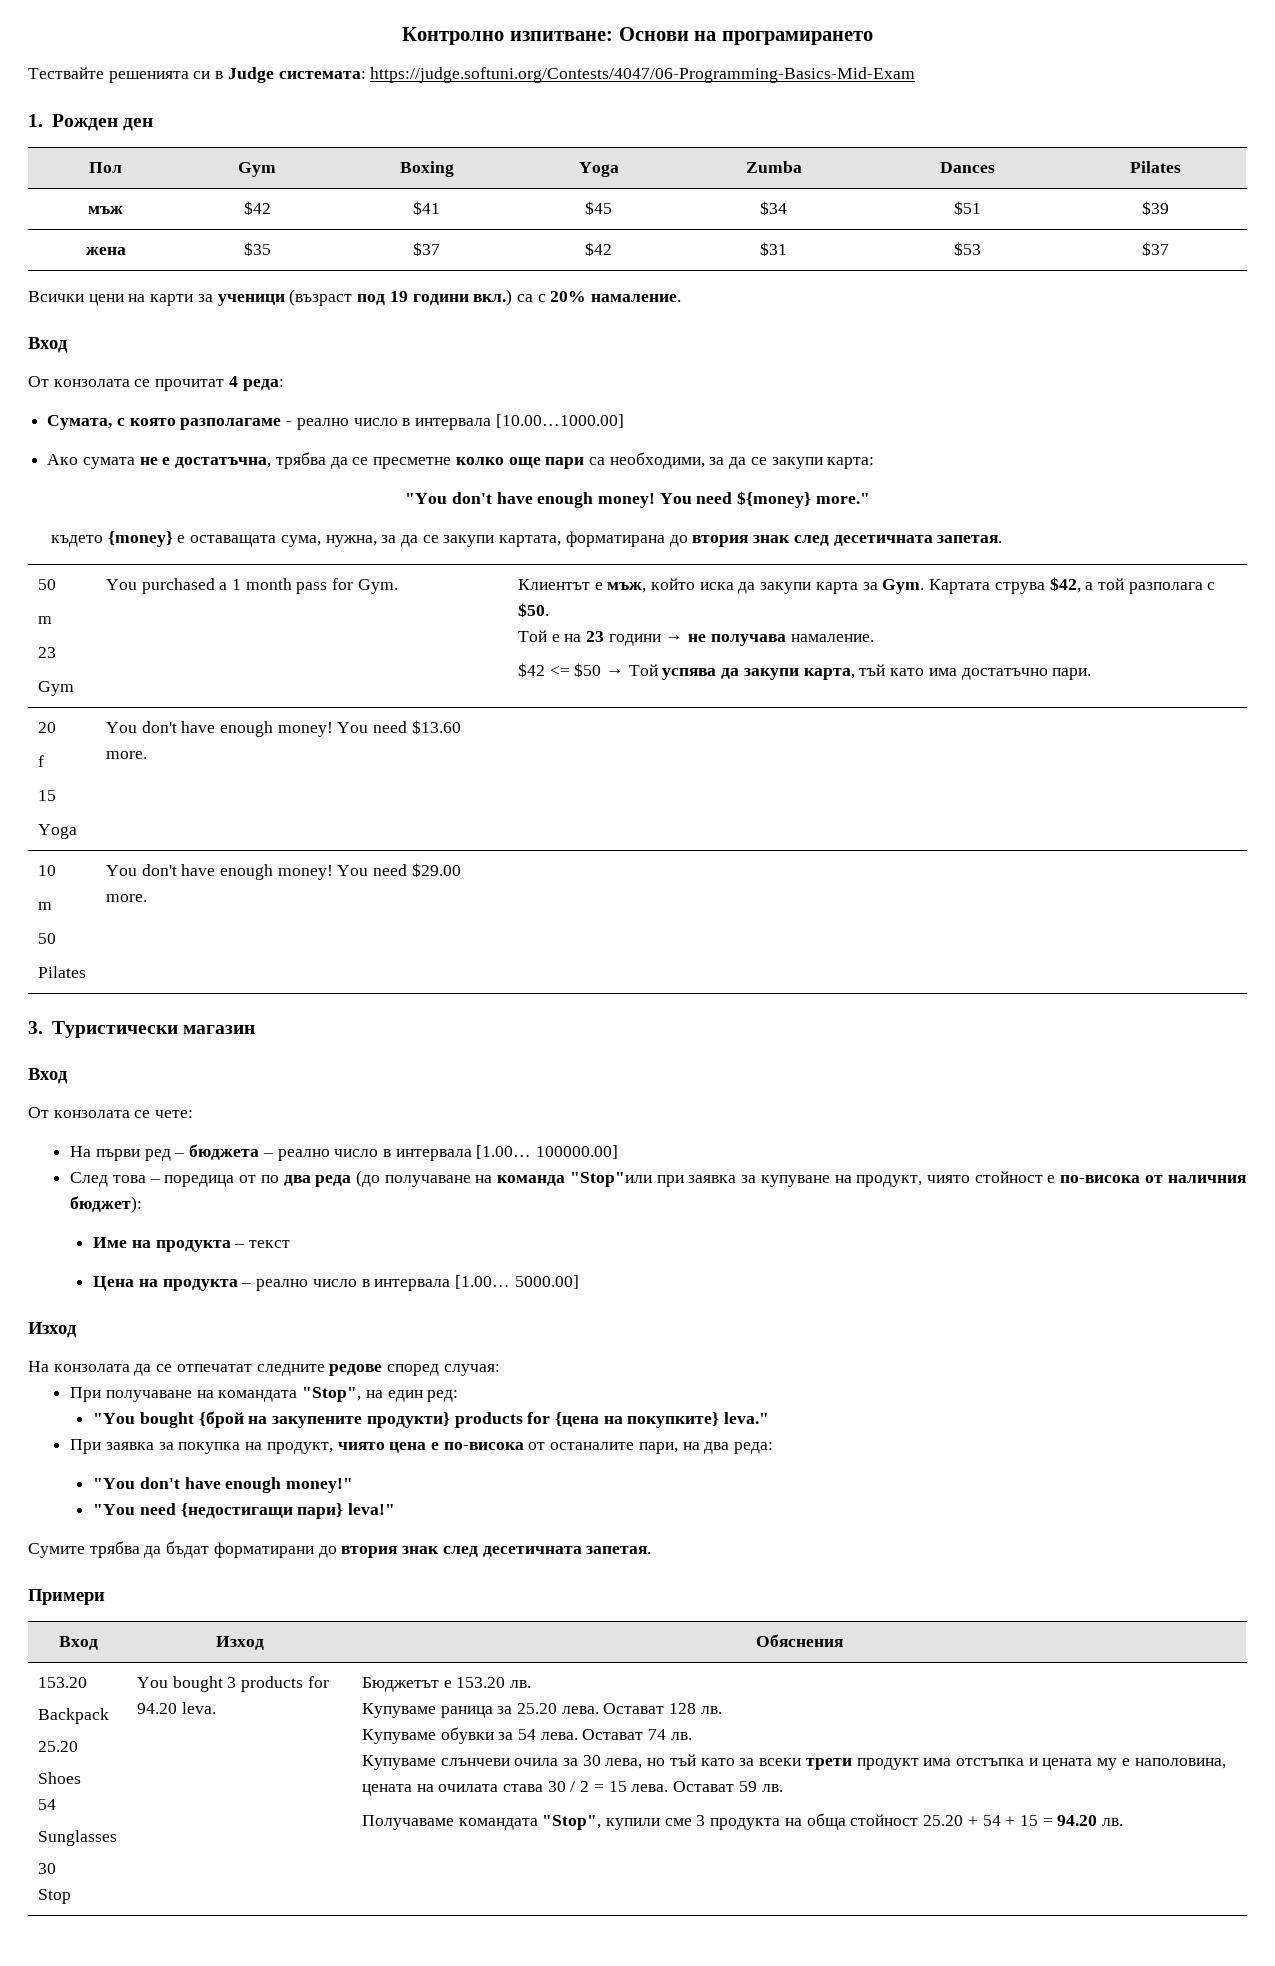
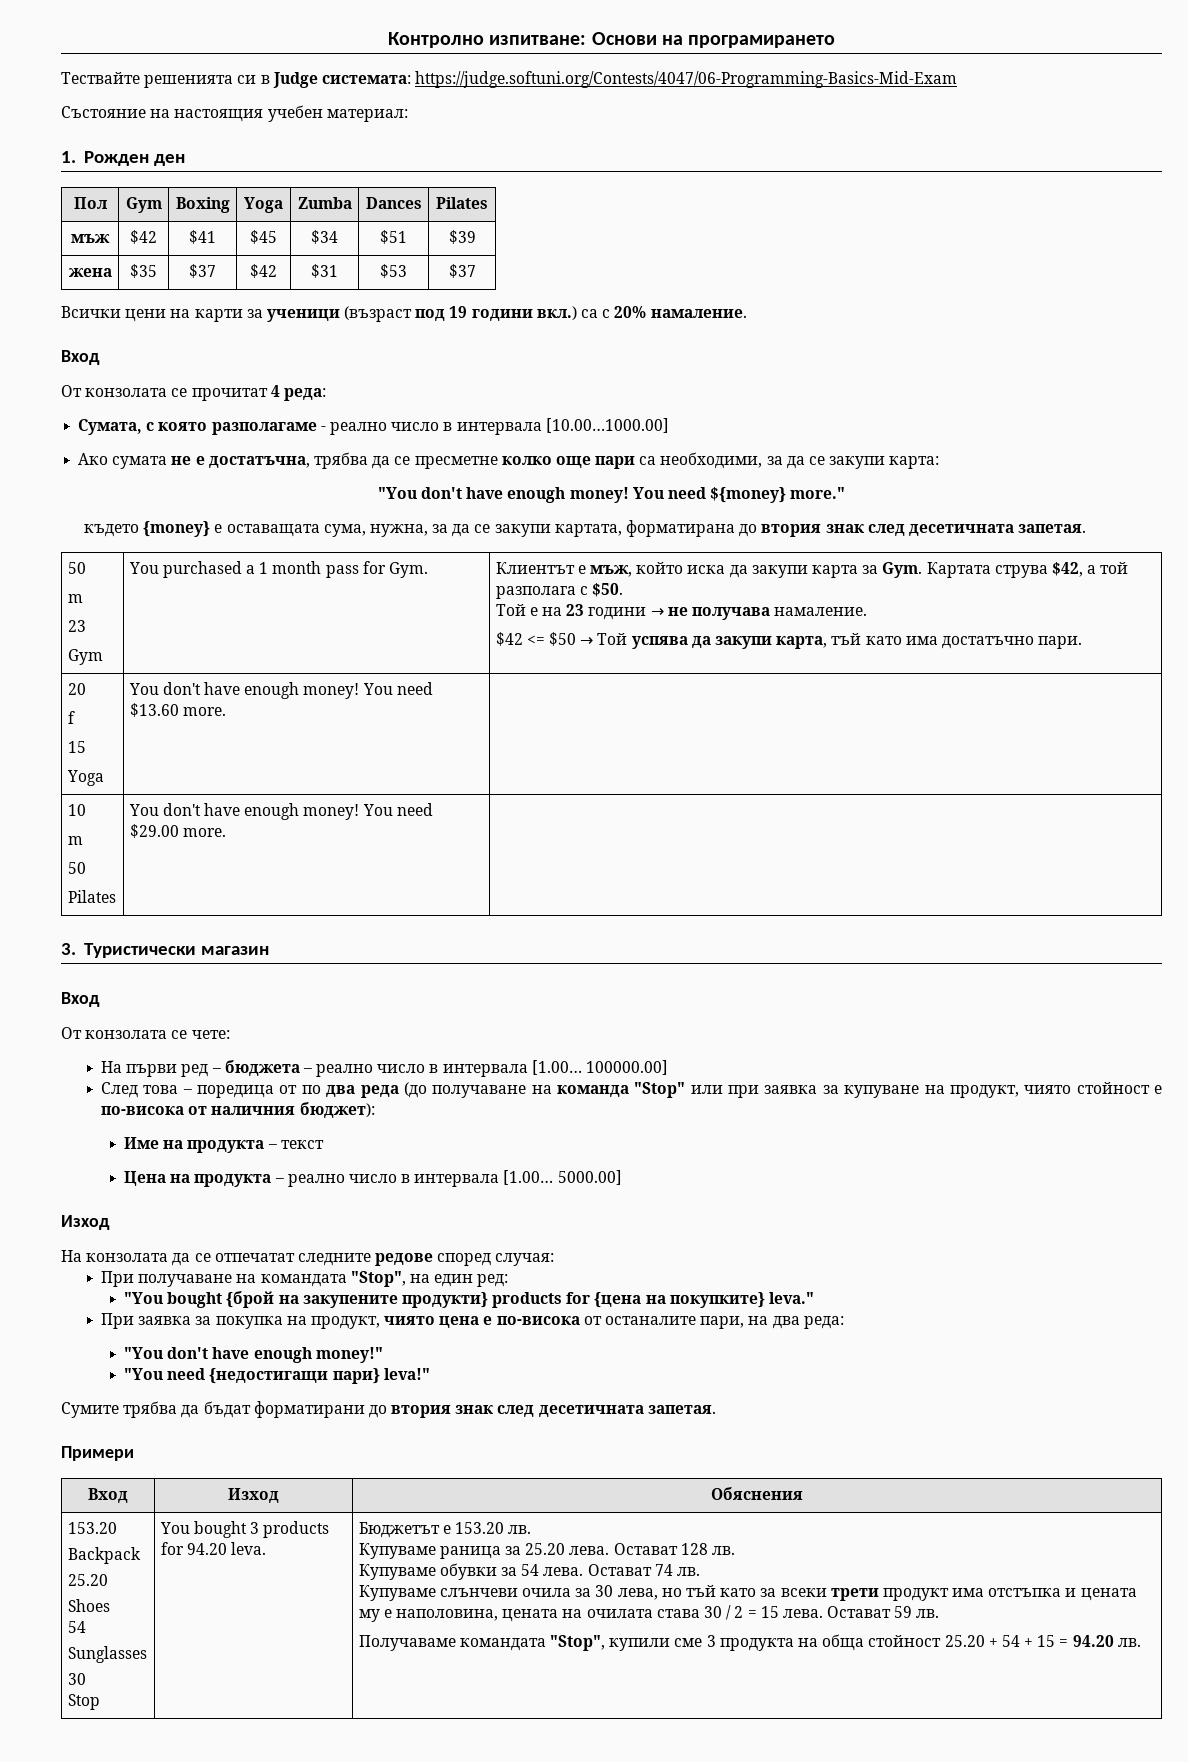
+ Състояние на настоящия учебен материал:
- След това – поредица от по два реда (до получаване на команда "Stop"или при заявка за купуване на продукт, чиято стойност е по-висока от наличния бюджет):
+ След това – поредица от по два реда (до получаване на команда "Stop" или при заявка за купуване на продукт, чиято стойност е по-висока от наличния бюджет):

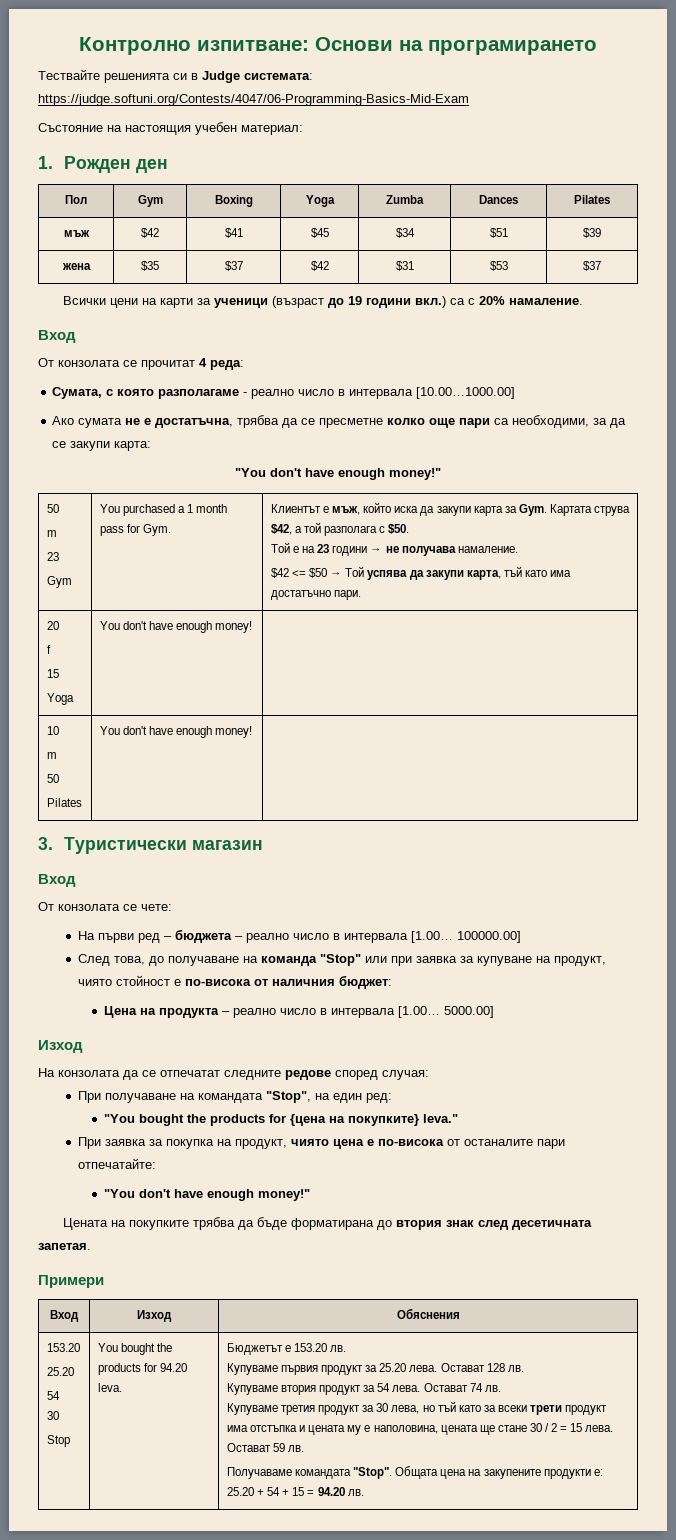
- Всички цени на карти за ученици (възраст под 19 години вкл.) са с 20% намаление.
+ Всички цени на карти за ученици (възраст до 19 години вкл.) са с 20% намаление.
  Ако сумата не е достатъчна, трябва да се пресметне колко още пари са необходими, за да се закупи карта:
- "You don't have enough money! You need ${money} more."
- където {money} e оставащата сума, нужна, за да се закупи картата, форматирана до втория знак след десетичната запетая.
+ "You don't have enough money!"
  20
  f
  15
- Yoga | You don't have enough money! You need $13.60 more. |
+ Yoga | You don't have enough money! |
  10
  m
  50
- Pilates | You don't have enough money! You need $29.00 more. |
+ Pilates | You don't have enough money! |
- След това – поредица от по два реда (до получаване на команда "Stop" или при заявка за купуване на продукт, чиято стойност е по-висока от наличния бюджет):
- Име на продукта – текст
+ След това, до получаване на команда "Stop" или при заявка за купуване на продукт, чиято стойност е по-висока от наличния бюджет:
- "You bought {брой на закупените продукти} products for {цена на покупките} leva."
+ "You bought the products for {цена на покупките} leva."
- При заявка за покупка на продукт, чиято цена е по-висока от останалите пари, на два реда:
+ При заявка за покупка на продукт, чиято цена е по-висока от останалите пари отпечатайте:
  "You don't have enough money!"
- "You need {недостигащи пари} leva!"
- Сумите трябва да бъдат форматирани до втория знак след десетичната запетая.
+ Цената на покупките трябва да бъде форматирана до втория знак след десетичната запетая.
  Вход | Изход | Обяснения
  153.20
- Backpack
  25.20
- Shoes
  54
- Sunglasses
- You bought 3 products for 94.20 leva.
+ You bought the products for 94.20 leva.
- Купуваме раница за 25.20 лева.
+ Купуваме първия продукт за 25.20 лева.
- Купуваме обувки за 54 лева.
+ Купуваме втория продукт за 54 лева.
- Купуваме слънчеви очила за 30 лева, но тъй като за всеки трети продукт има отстъпка и цената му е наполовина, цената на очилата става 30 / 2 = 15 лева.
+ Купуваме третия продукт за 30 лева, но тъй като за всеки трети продукт има отстъпка и цената му е наполовина, цената ще стане 30 / 2 = 15 лева.
- Получаваме командата "Stop", купили сме 3 продукта на обща стойност 25.20 + 54 + 15 = 94.20 лв.
+ Получаваме командата "Stop". Общата цена на закупените продукти е: 25.20 + 54 + 15 = 94.20 лв.

